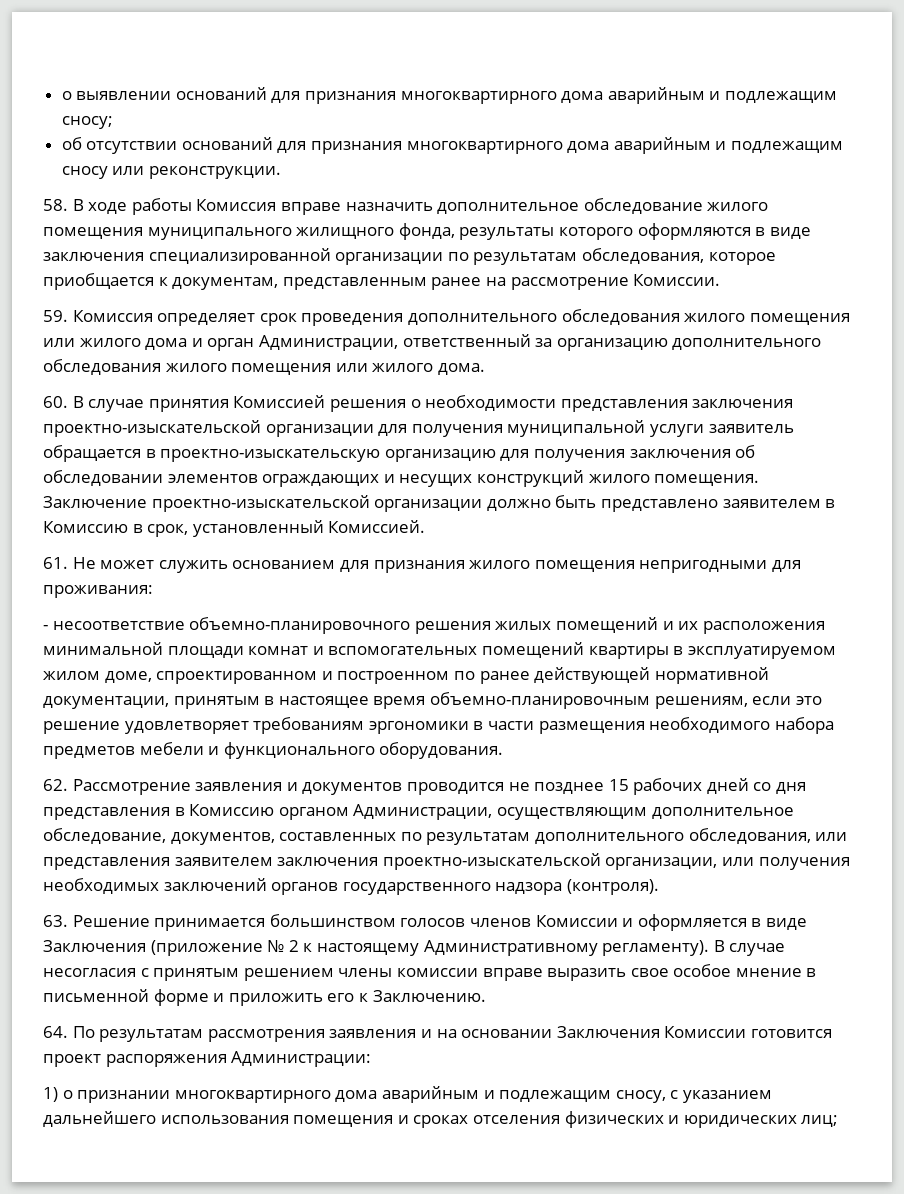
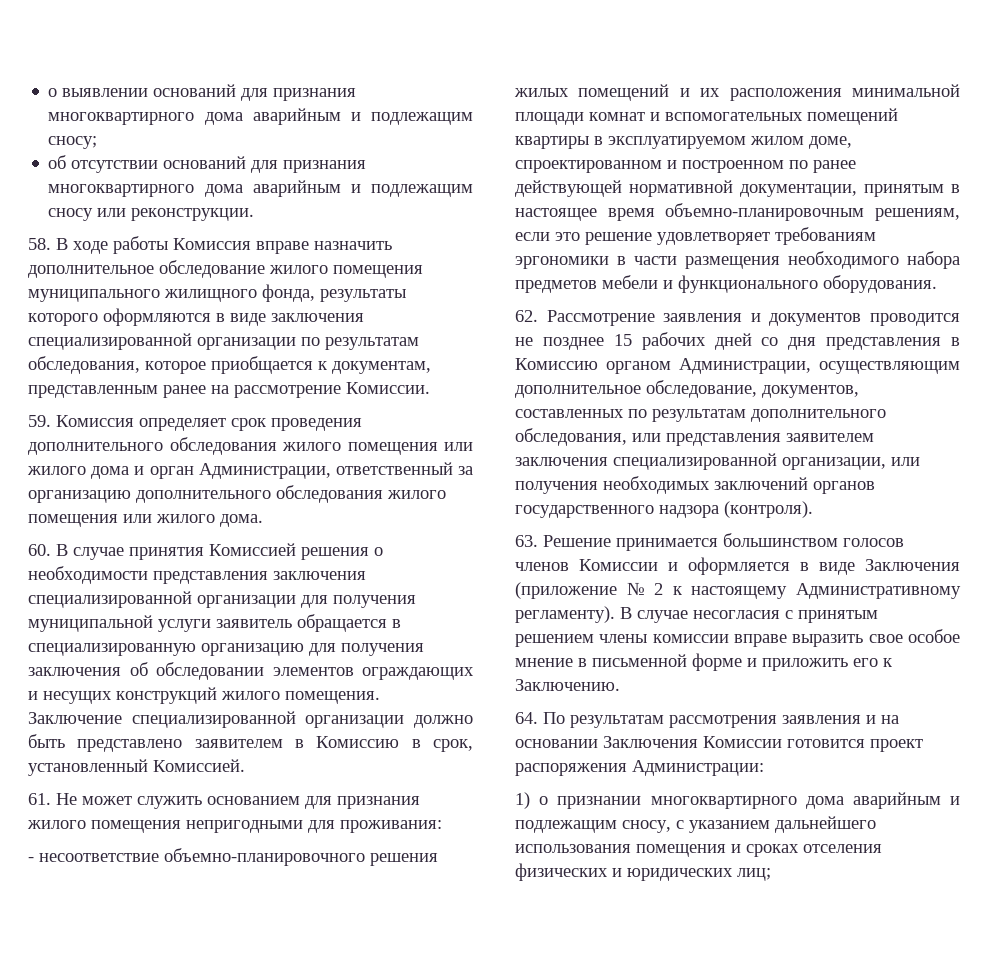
- 60. В случае принятия Комиссией решения о необходимости представления заключения проектно-изыскательской организации для получения муниципальной услуги заявитель обращается в проектно-изыскательскую организацию для получения заключения об обследовании элементов ограждающих и несущих конструкций жилого помещения.
+ 60. В случае принятия Комиссией решения о необходимости представления заключения специализированной организации для получения муниципальной услуги заявитель обращается в специализированную организацию для получения заключения об обследовании элементов ограждающих и несущих конструкций жилого помещения.
- Заключение проектно-изыскательской организации должно быть представлено заявителем в Комиссию в срок, установленный Комиссией.
+ Заключение специализированной организации должно быть представлено заявителем в Комиссию в срок, установленный Комиссией.
- 62. Рассмотрение заявления и документов проводится не позднее 15 рабочих дней со дня представления в Комиссию органом Администрации, осуществляющим дополнительное обследование, документов, составленных по результатам дополнительного обследования, или представления заявителем заключения проектно-изыскательской организации, или получения необходимых заключений органов государственного надзора (контроля).
+ 62. Рассмотрение заявления и документов проводится не позднее 15 рабочих дней со дня представления в Комиссию органом Администрации, осуществляющим дополнительное обследование, документов, составленных по результатам дополнительного обследования, или представления заявителем заключения специализированной организации, или получения необходимых заключений органов государственного надзора (контроля).

